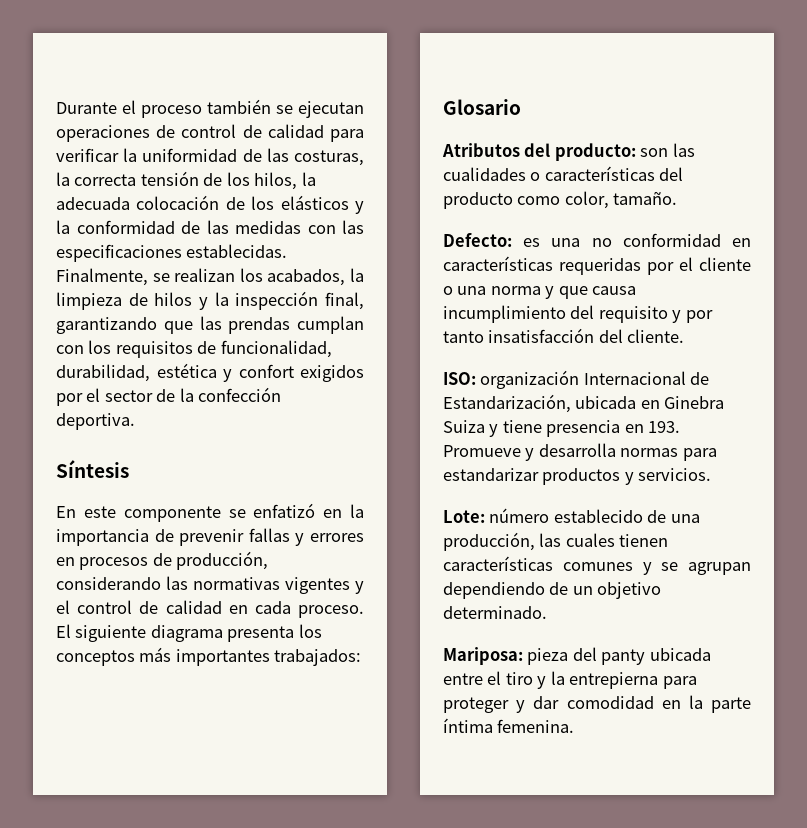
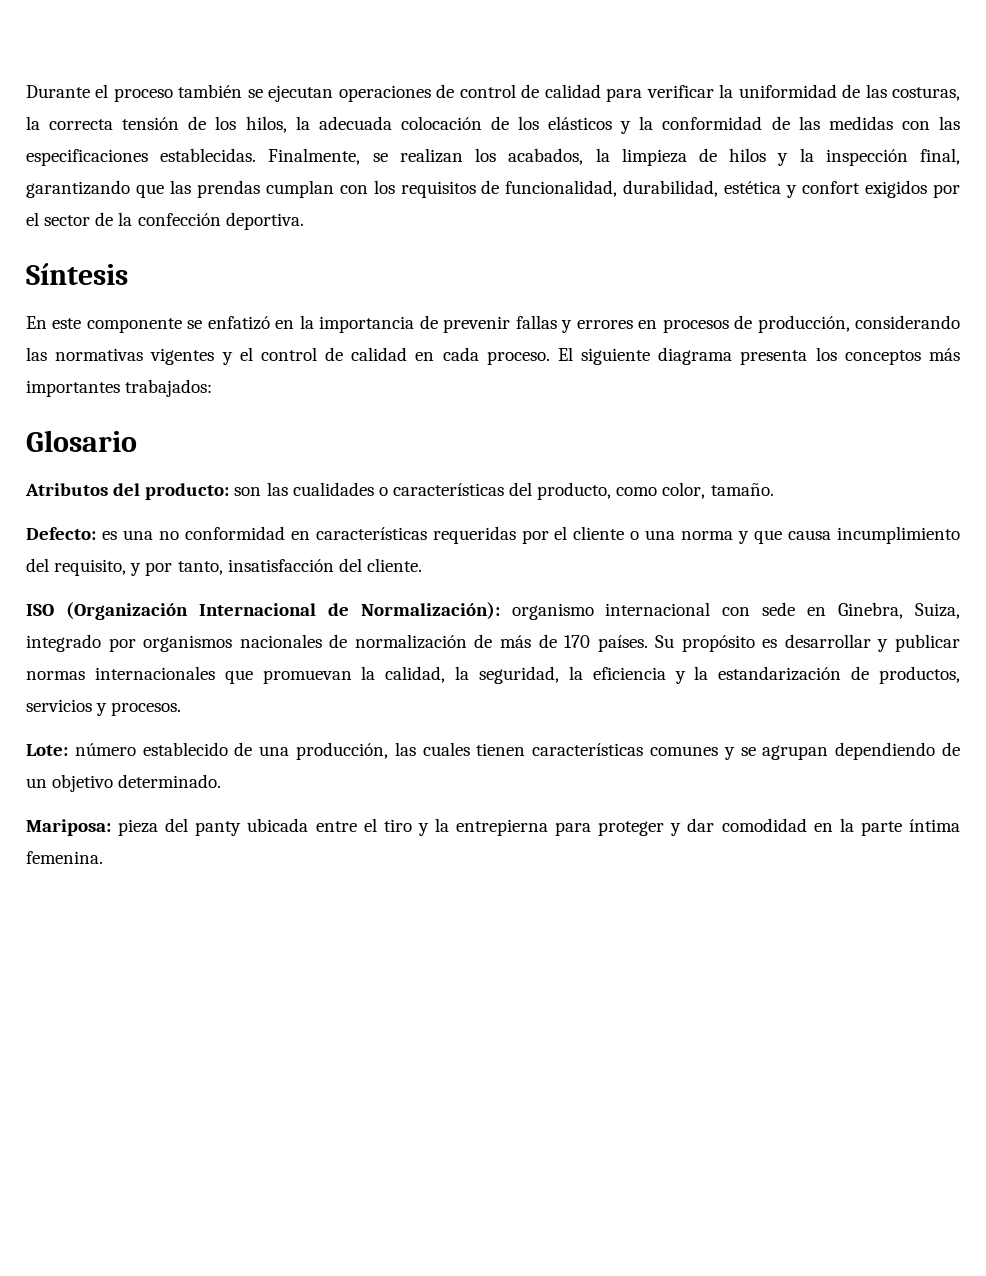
- Atributos del producto: son las cualidades o características del producto como color, tamaño.
+ Atributos del producto: son las cualidades o características del producto, como color, tamaño.
- Defecto: es una no conformidad en características requeridas por el cliente o una norma y que causa incumplimiento del requisito y por tanto insatisfacción del cliente.
+ Defecto: es una no conformidad en características requeridas por el cliente o una norma y que causa incumplimiento del requisito, y por tanto, insatisfacción del cliente.
- ISO: organización Internacional de Estandarización, ubicada en Ginebra Suiza y tiene presencia en 193. Promueve y desarrolla normas para estandarizar productos y servicios.
+ ISO (Organización Internacional de Normalización): organismo internacional con sede en Ginebra, Suiza, integrado por organismos nacionales de normalización de más de 170 países. Su propósito es desarrollar y publicar normas internacionales que promuevan la calidad, la seguridad, la eficiencia y la estandarización de productos, servicios y procesos.

